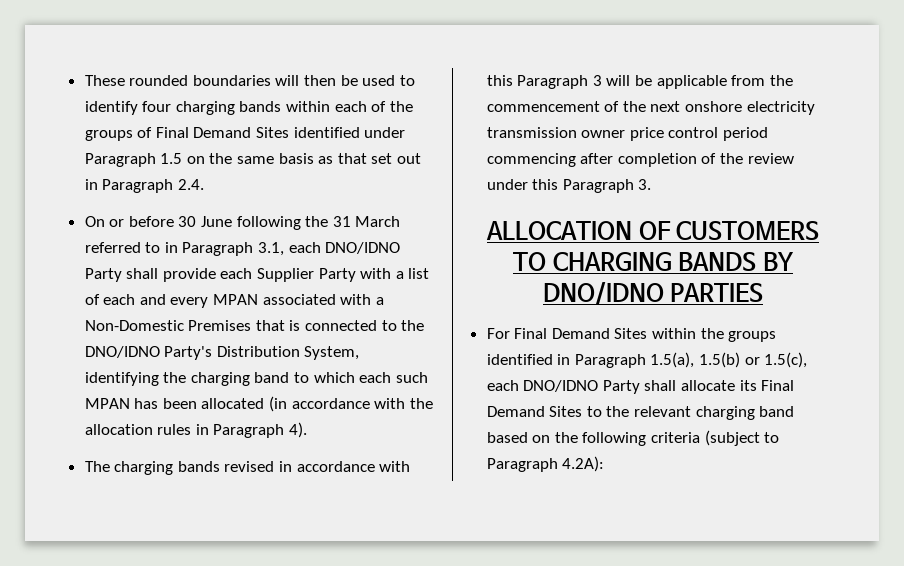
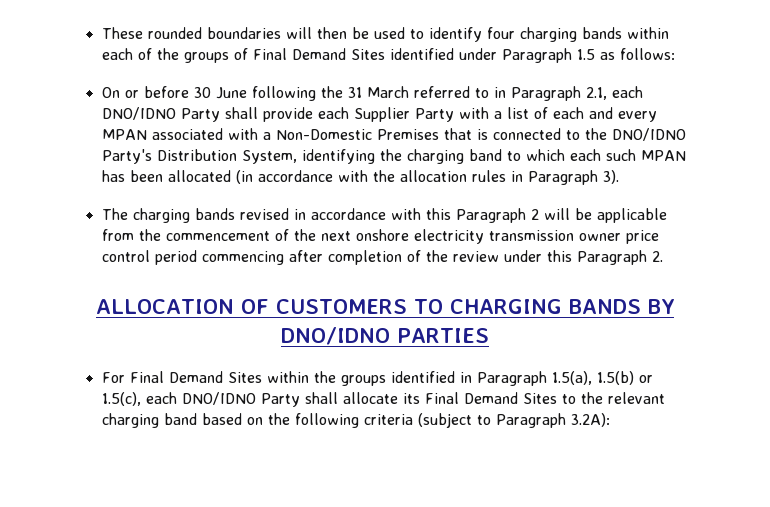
- These rounded boundaries will then be used to identify four charging bands within each of the groups of Final Demand Sites identified under Paragraph 1.5 on the same basis as that set out in Paragraph 2.4.
+ These rounded boundaries will then be used to identify four charging bands within each of the groups of Final Demand Sites identified under Paragraph 1.5 as follows:
- On or before 30 June following the 31 March referred to in Paragraph 3.1, each DNO/IDNO Party shall provide each Supplier Party with a list of each and every MPAN associated with a Non-Domestic Premises that is connected to the DNO/IDNO Party's Distribution System, identifying the charging band to which each such MPAN has been allocated (in accordance with the allocation rules in Paragraph 4).
+ On or before 30 June following the 31 March referred to in Paragraph 2.1, each DNO/IDNO Party shall provide each Supplier Party with a list of each and every MPAN associated with a Non-Domestic Premises that is connected to the DNO/IDNO Party's Distribution System, identifying the charging band to which each such MPAN has been allocated (in accordance with the allocation rules in Paragraph 3).
- The charging bands revised in accordance with this Paragraph 3 will be applicable from the commencement of the next onshore electricity transmission owner price control period commencing after completion of the review under this Paragraph 3.
+ The charging bands revised in accordance with this Paragraph 2 will be applicable from the commencement of the next onshore electricity transmission owner price control period commencing after completion of the review under this Paragraph 2.
- For Final Demand Sites within the groups identified in Paragraph 1.5(a), 1.5(b) or 1.5(c), each DNO/IDNO Party shall allocate its Final Demand Sites to the relevant charging band based on the following criteria (subject to Paragraph 4.2A):
+ For Final Demand Sites within the groups identified in Paragraph 1.5(a), 1.5(b) or 1.5(c), each DNO/IDNO Party shall allocate its Final Demand Sites to the relevant charging band based on the following criteria (subject to Paragraph 3.2A):

